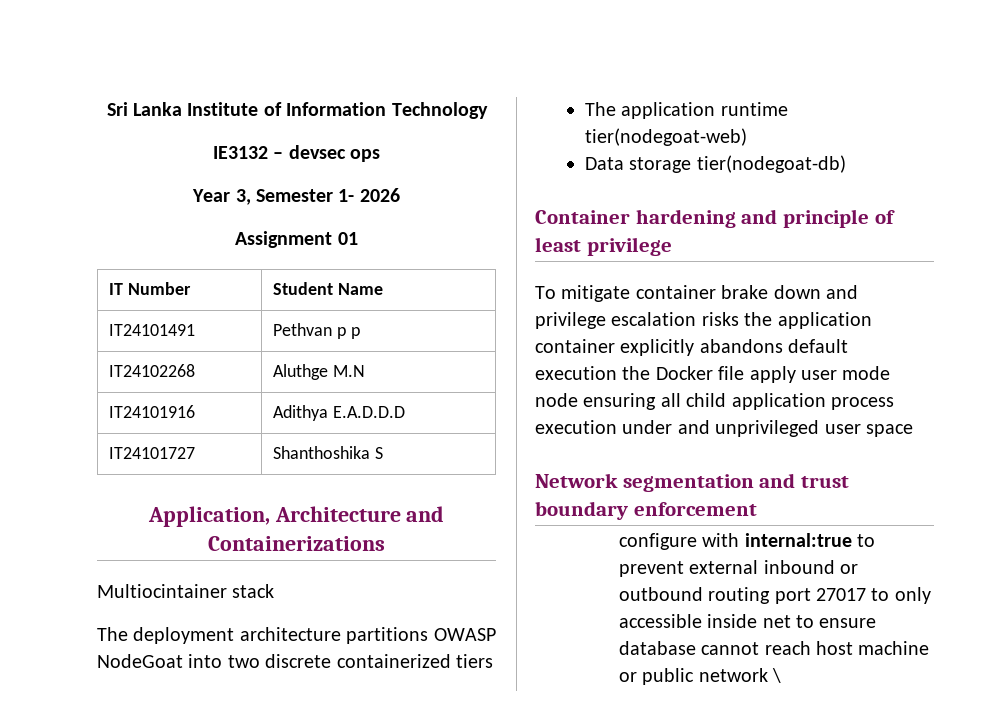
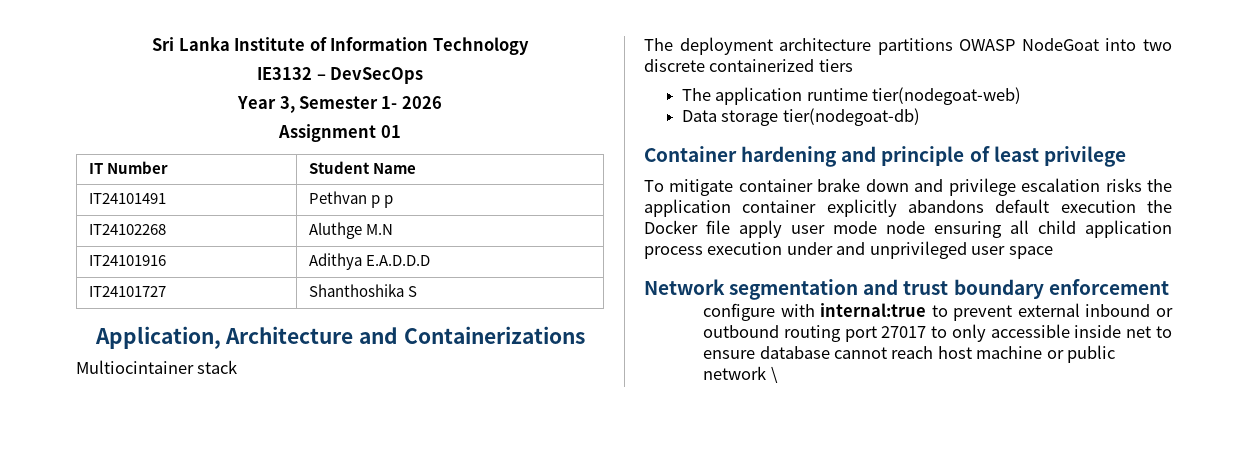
- IE3132 – devsec ops
+ IE3132 – DevSecOps

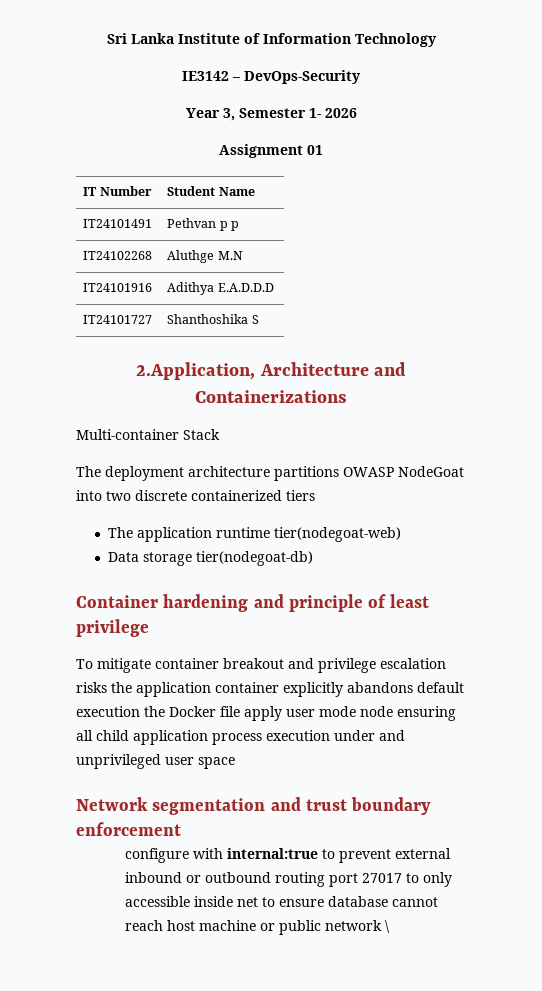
- IE3132 – DevSecOps
+ IE3142 – DevOps-Security
- Application, Architecture and Containerizations
+ 2.Application, Architecture and Containerizations
- Multiocintainer stack
+ Multi-container Stack
- To mitigate container brake down and privilege escalation risks the application container explicitly abandons default execution the Docker file apply user mode node ensuring all child application process execution under and unprivileged user space
+ To mitigate container breakout and privilege escalation risks the application container explicitly abandons default execution the Docker file apply user mode node ensuring all child application process execution under and unprivileged user space

